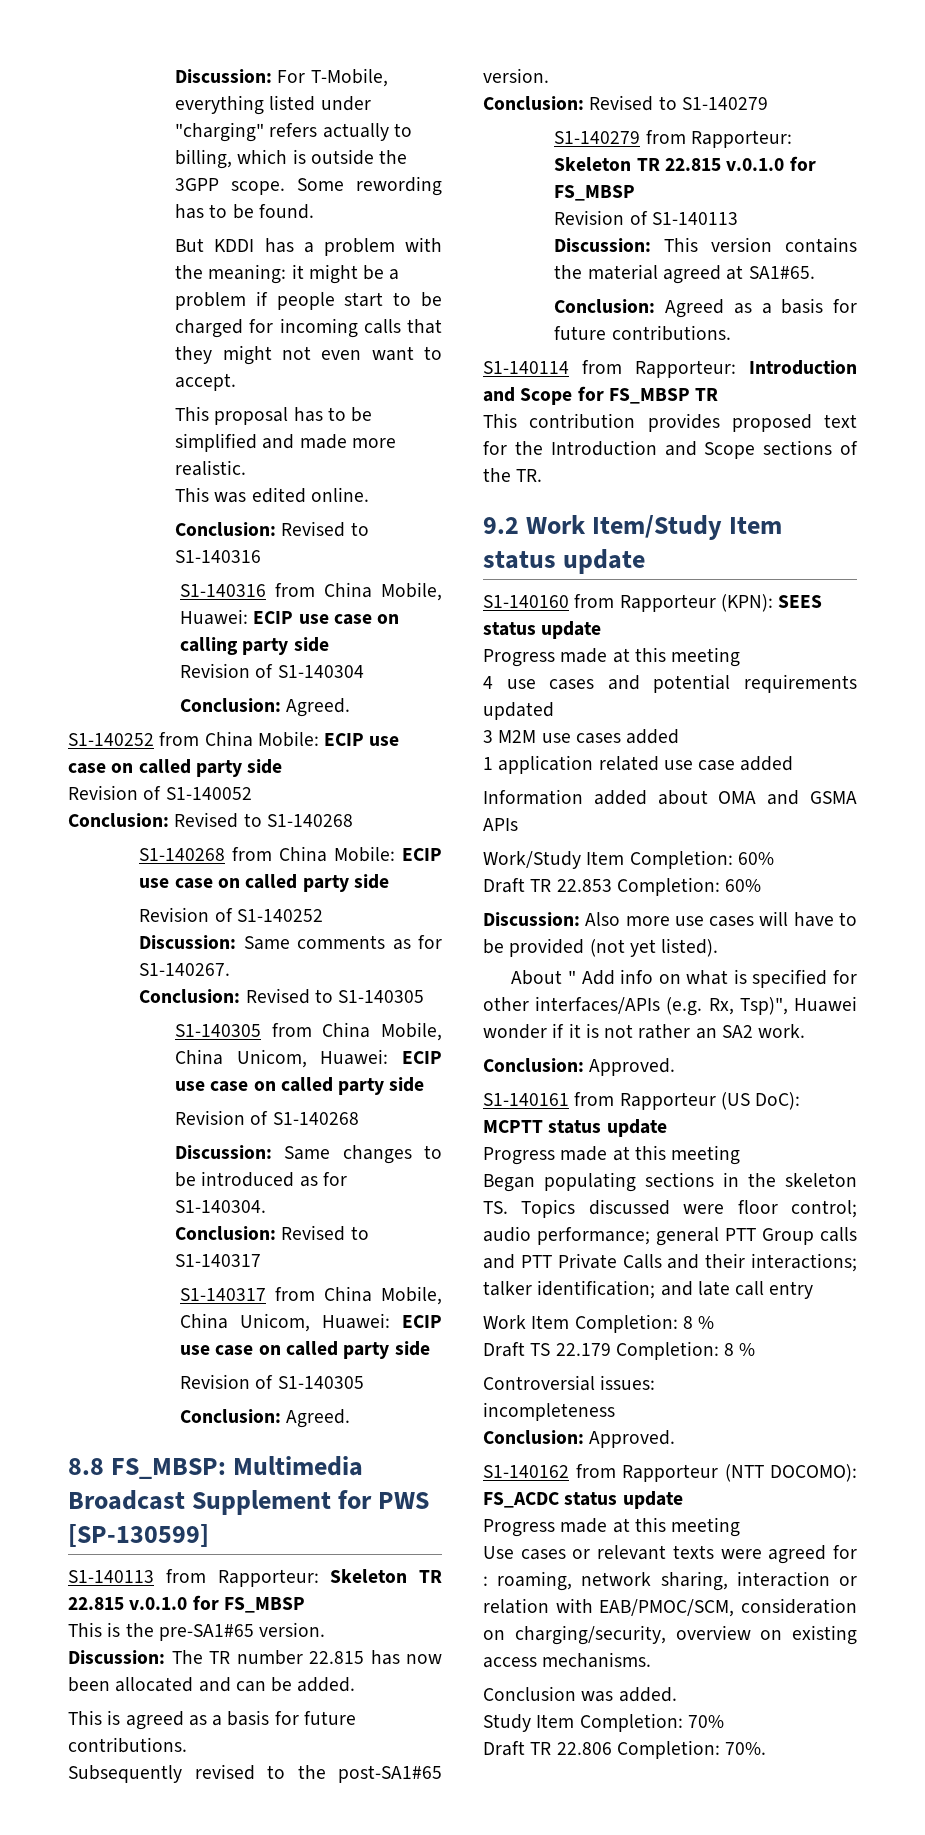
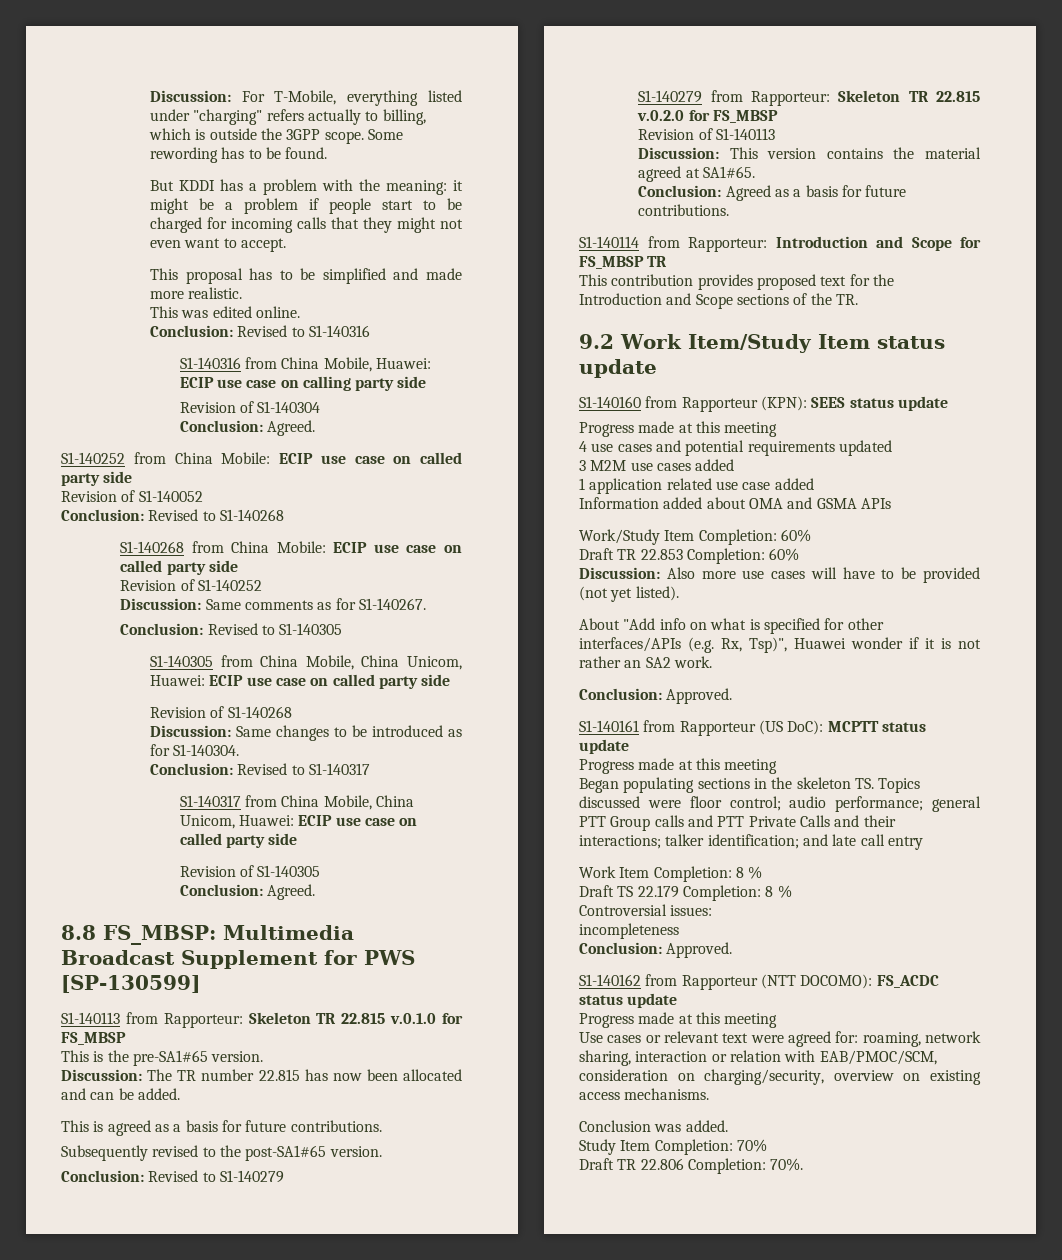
- S1-140279 from Rapporteur: Skeleton TR 22.815 v.0.1.0 for FS_MBSP
+ S1-140279 from Rapporteur: Skeleton TR 22.815 v.0.2.0 for FS_MBSP
- About " Add info on what is specified for other interfaces/APIs (e.g. Rx, Tsp)", Huawei wonder if it is not rather an SA2 work.
+ About "Add info on what is specified for other interfaces/APIs (e.g. Rx, Tsp)", Huawei wonder if it is not rather an SA2 work.
- Use cases or relevant texts were agreed for : roaming, network sharing, interaction or relation with EAB/PMOC/SCM, consideration on charging/security, overview on existing access mechanisms.
+ Use cases or relevant text were agreed for: roaming, network sharing, interaction or relation with EAB/PMOC/SCM, consideration on charging/security, overview on existing access mechanisms.

